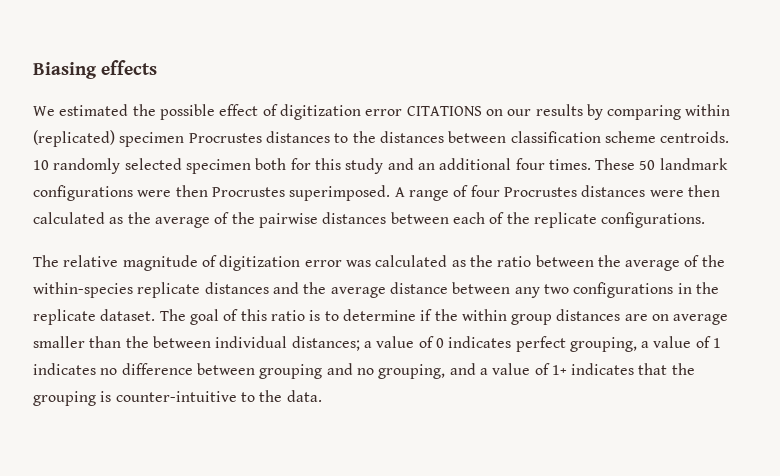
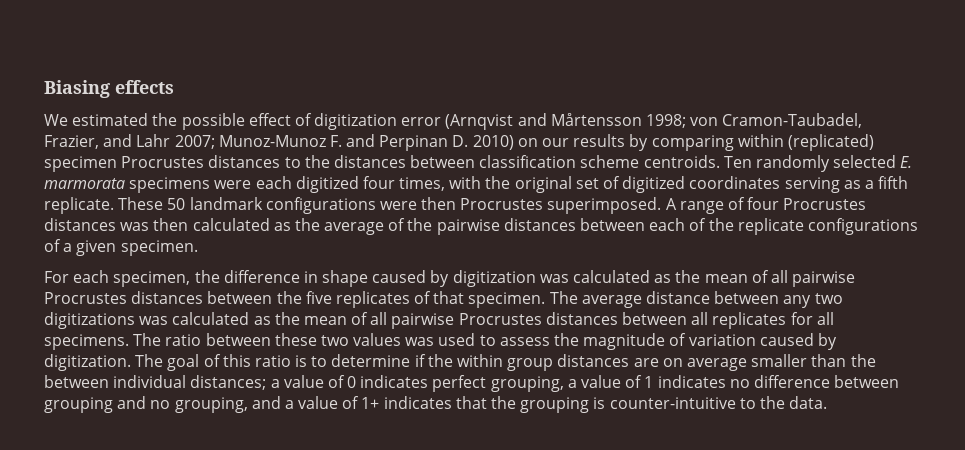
- We estimated the possible effect of digitization error CITATIONS on our results by comparing within (replicated) specimen Procrustes distances to the distances between classification scheme centroids.
+ We estimated the possible effect of digitization error (Arnqvist and Mårtensson 1998; von Cramon-Taubadel, Frazier, and Lahr 2007; Munoz-Munoz F. and Perpinan D. 2010) on our results by comparing within (replicated) specimen Procrustes distances to the distances between classification scheme centroids.
- 10 randomly selected specimen both for this study and an additional four times.
+ Ten randomly selected E. marmorata specimens were each digitized four times, with the original set of digitized coordinates serving as a fifth replicate.
- A range of four Procrustes distances were then calculated as the average of the pairwise distances between each of the replicate configurations.
- The relative magnitude of digitization error was calculated as the ratio between the average of the within-species replicate distances and the average distance between any two configurations in the replicate dataset.
+ A range of four Procrustes distances was then calculated as the average of the pairwise distances between each of the replicate configurations of a given specimen.
+ For each specimen, the difference in shape caused by digitization was calculated as the mean of all pairwise Procrustes distances between the five replicates of that specimen. The average distance between any two digitizations was calculated as the mean of all pairwise Procrustes distances between all replicates for all specimens. The ratio between these two values was used to assess the magnitude of variation caused by digitization.

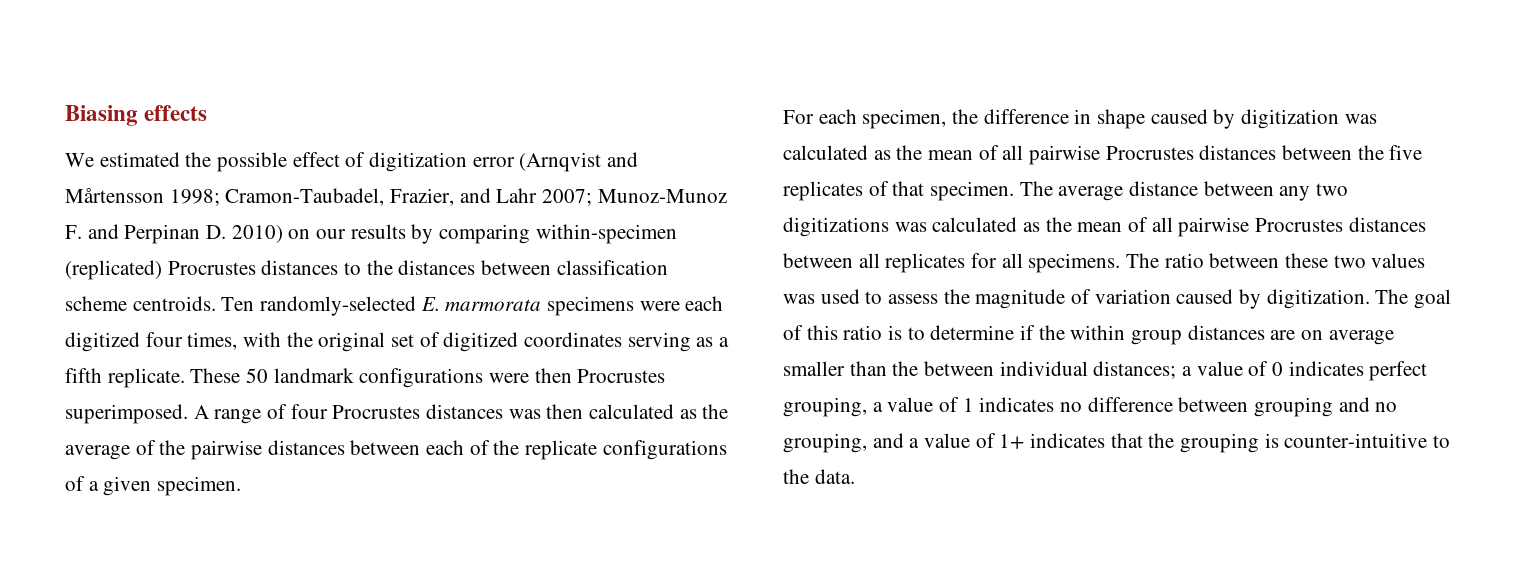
- We estimated the possible effect of digitization error (Arnqvist and Mårtensson 1998; von Cramon-Taubadel, Frazier, and Lahr 2007; Munoz-Munoz F. and Perpinan D. 2010) on our results by comparing within (replicated) specimen Procrustes distances to the distances between classification scheme centroids.
+ We estimated the possible effect of digitization error (Arnqvist and Mårtensson 1998; Cramon-Taubadel, Frazier, and Lahr 2007; Munoz-Munoz F. and Perpinan D. 2010) on our results by comparing within-specimen (replicated) Procrustes distances to the distances between classification scheme centroids.
- Ten randomly selected E. marmorata specimens were each digitized four times, with the original set of digitized coordinates serving as a fifth replicate.
+ Ten randomly-selected E. marmorata specimens were each digitized four times, with the original set of digitized coordinates serving as a fifth replicate.

